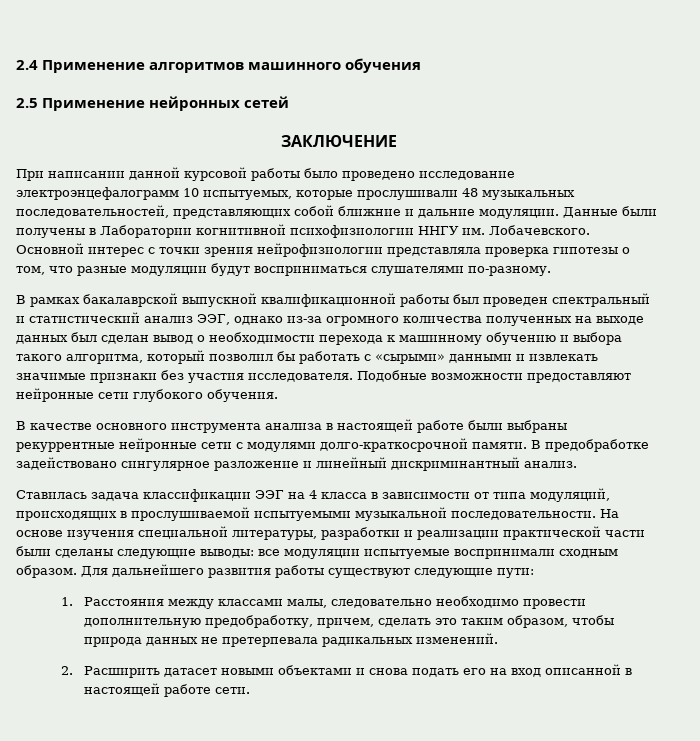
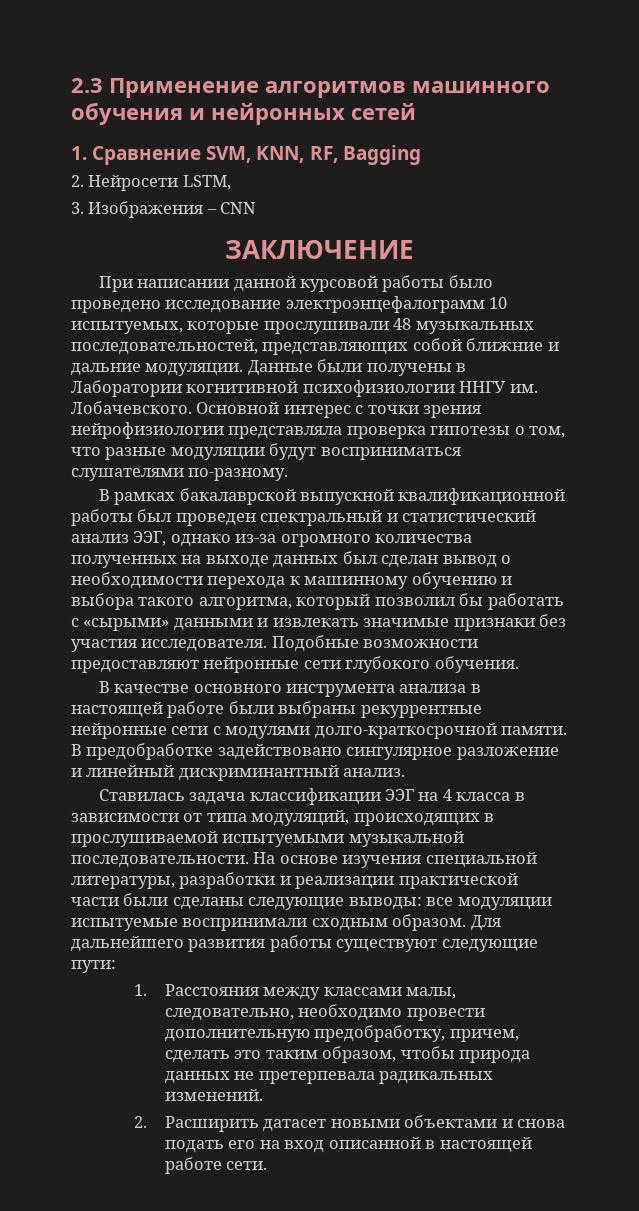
- 2.4 Применение алгоритмов машинного обучения
- 2.5 Применение нейронных сетей
+ 2.3 Применение алгоритмов машинного обучения и нейронных сетей
+ 1. Сравнение SVM, KNN, RF, Bagging
+ 2. Нейросети LSTM,
+ 3. Изображения – CNN
- 1. Расстояния между классами малы, следовательно необходимо провести дополнительную предобработку, причем, сделать это таким образом, чтобы природа данных не претерпевала радикальных изменений.
+ 1. Расстояния между классами малы, следовательно, необходимо провести дополнительную предобработку, причем, сделать это таким образом, чтобы природа данных не претерпевала радикальных изменений.

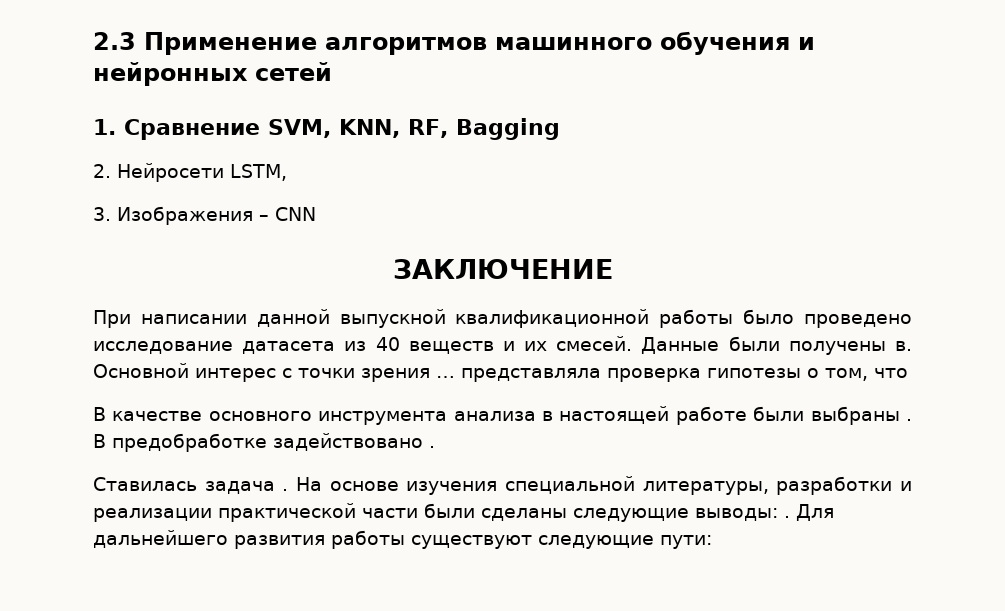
- При написании данной курсовой работы было проведено исследование электроэнцефалограмм 10 испытуемых, которые прослушивали 48 музыкальных последовательностей, представляющих собой ближние и дальние модуляции. Данные были получены в Лаборатории когнитивной психофизиологии ННГУ им. Лобачевского.
+ При написании данной выпускной квалификационной работы было проведено исследование датасета из 40 веществ и их смесей. Данные были получены в.
- Основной интерес с точки зрения нейрофизиологии представляла проверка гипотезы о том, что разные модуляции будут восприниматься слушателями по-разному.
- В рамках бакалаврской выпускной квалификационной работы был проведен спектральный и статистический анализ ЭЭГ, однако из-за огромного количества полученных на выходе данных был сделан вывод о необходимости перехода к машинному обучению и выбора такого алгоритма, который позволил бы работать с «сырыми» данными и извлекать значимые признаки без участия исследователя. Подобные возможности предоставляют нейронные сети глубокого обучения.
+ Основной интерес с точки зрения … представляла проверка гипотезы о том, что
- В качестве основного инструмента анализа в настоящей работе были выбраны рекуррентные нейронные сети с модулями долго-краткосрочной памяти. В предобработке задействовано сингулярное разложение и линейный дискриминантный анализ.
- Ставилась задача классификации ЭЭГ на 4 класса в зависимости от типа модуляций, происходящих в прослушиваемой испытуемыми музыкальной последовательности.
+ В качестве основного инструмента анализа в настоящей работе были выбраны . В предобработке задействовано .
+ Ставилась задача .
- На основе изучения специальной литературы, разработки и реализации практической части были сделаны следующие выводы: все модуляции испытуемые воспринимали сходным образом.
+ На основе изучения специальной литературы, разработки и реализации практической части были сделаны следующие выводы: .
- 1. Расстояния между классами малы, следовательно, необходимо провести дополнительную предобработку, причем, сделать это таким образом, чтобы природа данных не претерпевала радикальных изменений.
- 2. Расширить датасет новыми объектами и снова подать его на вход описанной в настоящей работе сети.

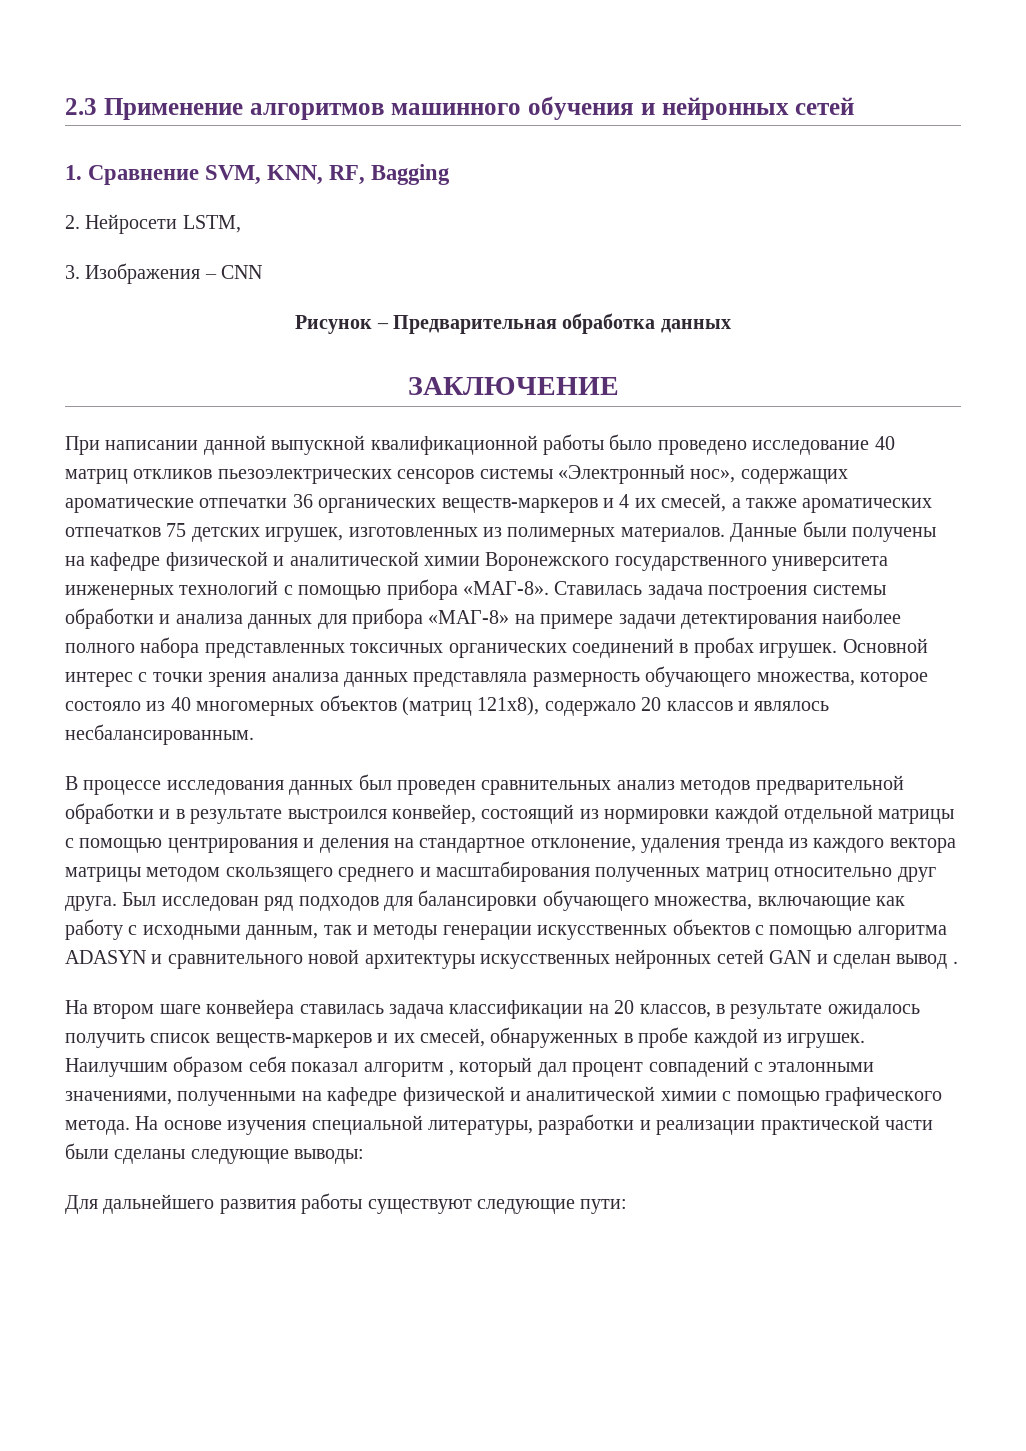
+ Рисунок – Предварительная обработка данных
- При написании данной выпускной квалификационной работы было проведено исследование датасета из 40 веществ и их смесей. Данные были получены в.
+ При написании данной выпускной квалификационной работы было проведено исследование 40 матриц откликов пьезоэлектрических сенсоров системы «Электронный нос», содержащих ароматические отпечатки 36 органических веществ-маркеров и 4 их смесей, а также ароматических отпечатков 75 детских игрушек, изготовленных из полимерных материалов. Данные были получены на кафедре физической и аналитической химии Воронежского государственного университета инженерных технологий с помощью прибора «МАГ-8». Ставилась задача построения системы обработки и анализа данных для прибора «МАГ-8» на примере задачи детектирования наиболее полного набора представленных токсичных органических соединений в пробах игрушек.
- Основной интерес с точки зрения … представляла проверка гипотезы о том, что
- В качестве основного инструмента анализа в настоящей работе были выбраны . В предобработке задействовано .
- Ставилась задача .
+ Основной интерес с точки зрения анализа данных представляла размерность обучающего множества, которое состояло из 40 многомерных объектов (матриц 121х8), содержало 20 классов и являлось несбалансированным.
+ В процессе исследования данных был проведен сравнительных анализ методов предварительной обработки и в результате выстроился конвейер, состоящий из нормировки каждой отдельной матрицы с помощью центрирования и деления на стандартное отклонение, удаления тренда из каждого вектора матрицы методом скользящего среднего и масштабирования полученных матриц относительно друг друга. Был исследован ряд подходов для балансировки обучающего множества, включающие как работу с исходными данным, так и методы генерации искусственных объектов с помощью алгоритма ADASYN и сравнительного новой архитектуры искусственных нейронных сетей GAN и сделан вывод .
+ На втором шаге конвейера ставилась задача классификации на 20 классов, в результате ожидалось получить список веществ-маркеров и их смесей, обнаруженных в пробе каждой из игрушек. Наилучшим образом себя показал алгоритм , который дал процент совпадений с эталонными значениями, полученными на кафедре физической и аналитической химии с помощью графического метода.
- На основе изучения специальной литературы, разработки и реализации практической части были сделаны следующие выводы: . Для дальнейшего развития работы существуют следующие пути:
+ На основе изучения специальной литературы, разработки и реализации практической части были сделаны следующие выводы:
+ Для дальнейшего развития работы существуют следующие пути:

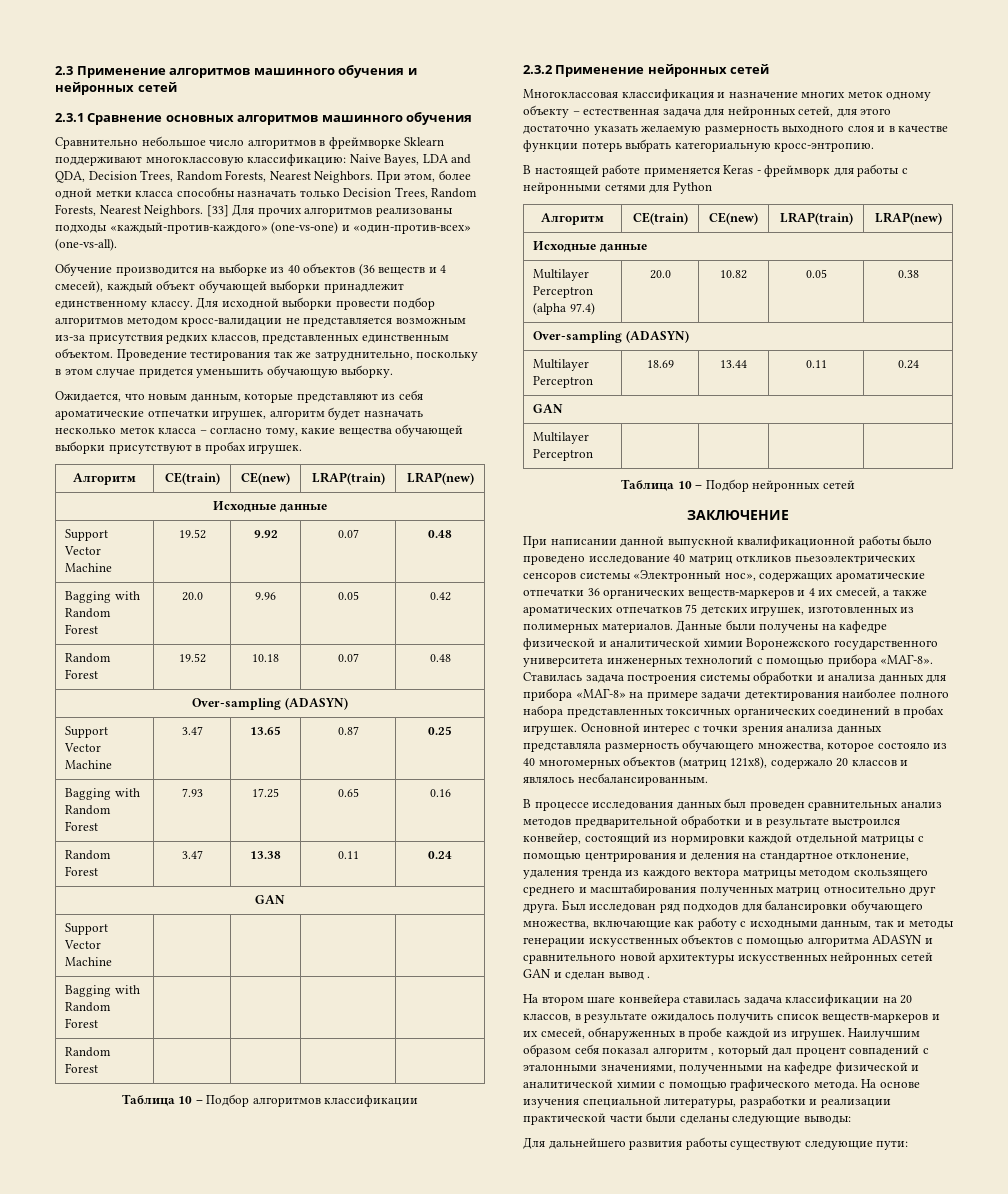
- 1. Сравнение SVM, KNN, RF, Bagging
- 2. Нейросети LSTM,
- 3. Изображения – CNN
- Рисунок – Предварительная обработка данных
+ 2.3.1 Сравнение основных алгоритмов машинного обучения
+ Сравнительно небольшое число алгоритмов в фреймворке Sklearn поддерживают многоклассовую классификацию: Naive Bayes, LDA and QDA, Decision Trees, Random Forests, Nearest Neighbors. При этом, более одной метки класса способны назначать только Decision Trees, Random Forests, Nearest Neighbors. [33] Для прочих алгоритмов реализованы подходы «каждый-против-каждого» (one-vs-one) и «один-против-всех» (one-vs-all).
+ Обучение производится на выборке из 40 объектов (36 веществ и 4 смесей), каждый объект обучающей выборки принадлежит единственному классу. Для исходной выборки провести подбор алгоритмов методом кросс-валидации не представляется возможным из-за присутствия редких классов, представленных единственным объектом. Проведение тестирования так же затруднительно, поскольку в этом случае придется уменьшить обучающую выборку.
+ Ожидается, что новым данным, которые представляют из себя ароматические отпечатки игрушек, алгоритм будет назначать несколько меток класса – согласно тому, какие вещества обучающей выборки присутствуют в пробах игрушек.
+ Алгоритм | CE(train) | CE(new) | LRAP(train) | LRAP(new)
+ Исходные данные
+ Support Vector Machine | 19.52 | 9.92 | 0.07 | 0.48
+ Bagging with Random Forest | 20.0 | 9.96 | 0.05 | 0.42
+ Random Forest | 19.52 | 10.18 | 0.07 | 0.48
+ Over-sampling (ADASYN)
+ Support Vector Machine | 3.47 | 13.65 | 0.87 | 0.25
+ Bagging with Random Forest | 7.93 | 17.25 | 0.65 | 0.16
+ Random Forest | 3.47 | 13.38 | 0.11 | 0.24
+ GAN
+ Support Vector Machine | | | |
+ Bagging with Random Forest | | | |
+ Random Forest | | | |
+ Таблица 10 – Подбор алгоритмов классификации
+ 2.3.2 Применение нейронных сетей
+ Многоклассовая классификация и назначение многих меток одному объекту – естественная задача для нейронных сетей, для этого достаточно указать желаемую размерность выходного слоя и в качестве функции потерь выбрать категориальную кросс-энтропию.
+ В настоящей работе применяется Keras - фреймворк для работы с нейронными сетями для Python
+ Алгоритм | CE(train) | CE(new) | LRAP(train) | LRAP(new)
+ Исходные данные
+ Multilayer Perceptron (alpha 97.4) | 20.0 | 10.82 | 0.05 | 0.38
+ Over-sampling (ADASYN)
+ Multilayer Perceptron | 18.69 | 13.44 | 0.11 | 0.24
+ GAN
+ Multilayer Perceptron | | | |
+ Таблица 10 – Подбор нейронных сетей

